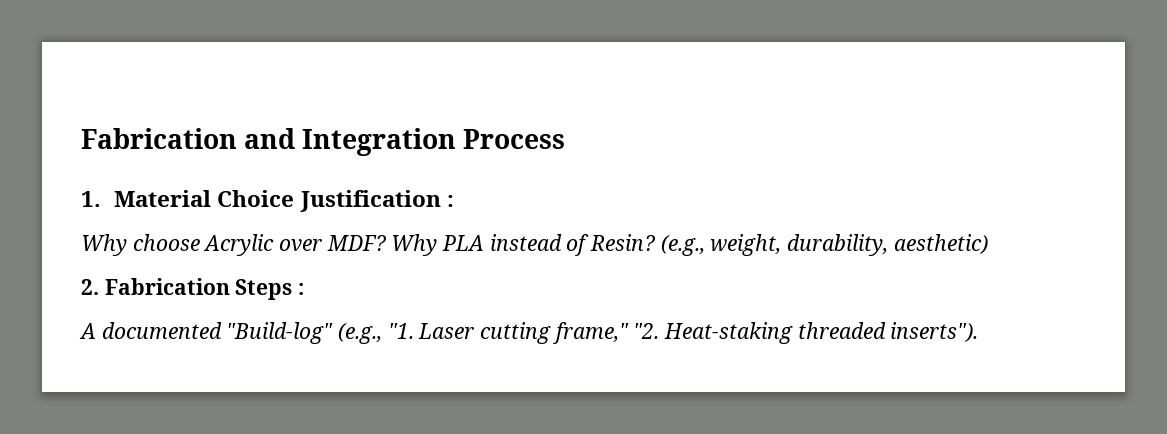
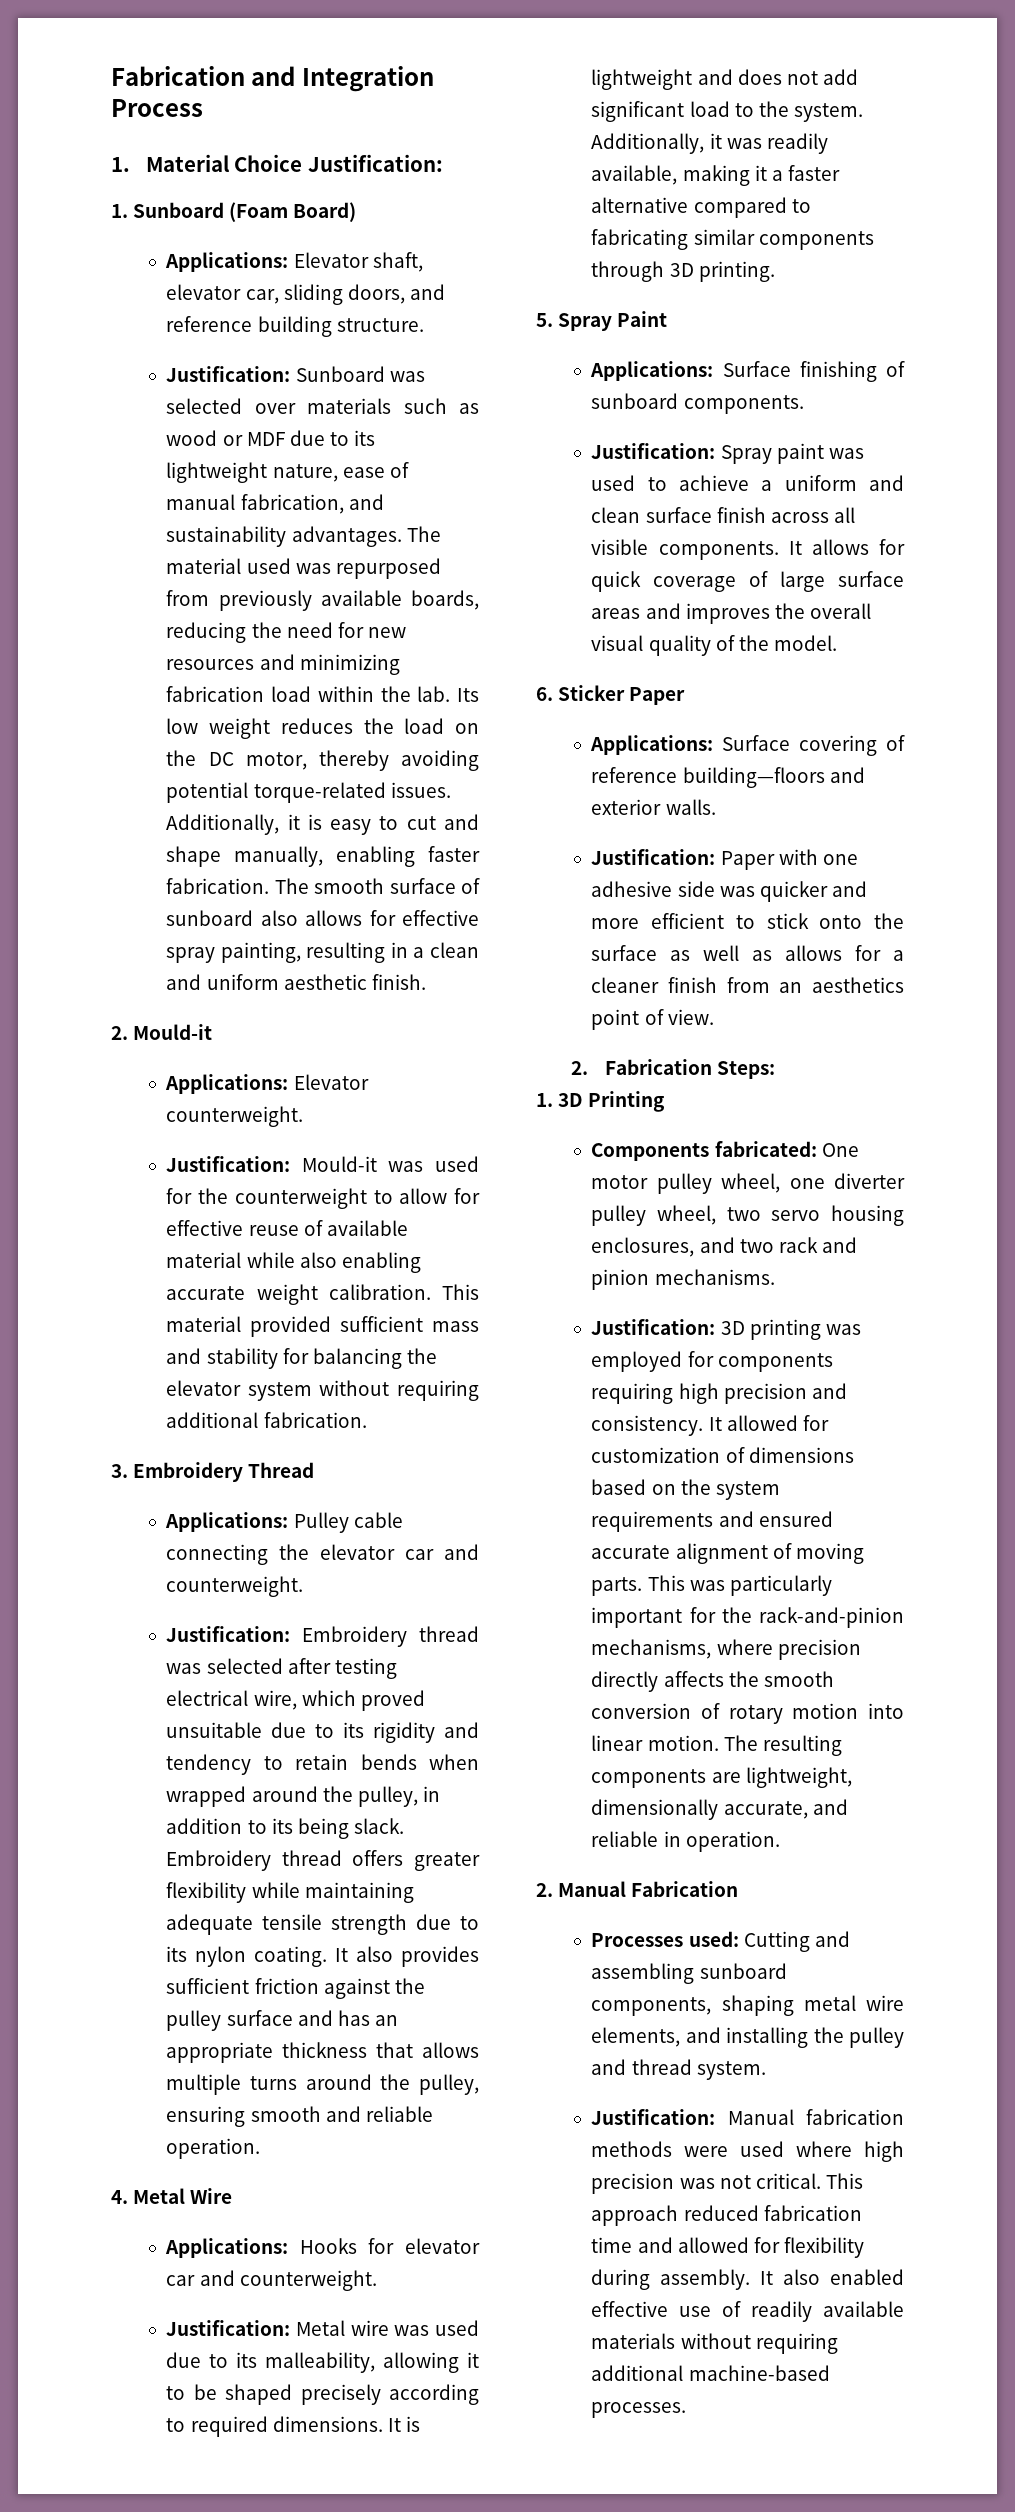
- 1. Material Choice Justification :
- Why choose Acrylic over MDF? Why PLA instead of Resin? (e.g., weight, durability, aesthetic)
- 2. Fabrication Steps :
- A documented "Build-log" (e.g., "1. Laser cutting frame," "2. Heat-staking threaded inserts").
+ 1. Material Choice Justification:
+ 1. Sunboard (Foam Board)
+ Applications: Elevator shaft, elevator car, sliding doors, and reference building structure.
+ Justification: Sunboard was selected over materials such as wood or MDF due to its lightweight nature, ease of manual fabrication, and sustainability advantages. The material used was repurposed from previously available boards, reducing the need for new resources and minimizing fabrication load within the lab. Its low weight reduces the load on the DC motor, thereby avoiding potential torque-related issues. Additionally, it is easy to cut and shape manually, enabling faster fabrication. The smooth surface of sunboard also allows for effective spray painting, resulting in a clean and uniform aesthetic finish.
+ 2. Mould-it
+ Applications: Elevator counterweight.
+ Justification: Mould-it was used for the counterweight to allow for effective reuse of available material while also enabling accurate weight calibration. This material provided sufficient mass and stability for balancing the elevator system without requiring additional fabrication.
+ 3. Embroidery Thread
+ Applications: Pulley cable connecting the elevator car and counterweight.
+ Justification: Embroidery thread was selected after testing electrical wire, which proved unsuitable due to its rigidity and tendency to retain bends when wrapped around the pulley, in addition to its being slack. Embroidery thread offers greater flexibility while maintaining adequate tensile strength due to its nylon coating. It also provides sufficient friction against the pulley surface and has an appropriate thickness that allows multiple turns around the pulley, ensuring smooth and reliable operation.
+ 4. Metal Wire
+ Applications: Hooks for elevator car and counterweight.
+ Justification: Metal wire was used due to its malleability, allowing it to be shaped precisely according to required dimensions. It is lightweight and does not add significant load to the system. Additionally, it was readily available, making it a faster alternative compared to fabricating similar components through 3D printing.
+ 5. Spray Paint
+ Applications: Surface finishing of sunboard components.
+ Justification: Spray paint was used to achieve a uniform and clean surface finish across all visible components. It allows for quick coverage of large surface areas and improves the overall visual quality of the model.
+ 6. Sticker Paper
+ Applications: Surface covering of reference building—floors and exterior walls.
+ Justification: Paper with one adhesive side was quicker and more efficient to stick onto the surface as well as allows for a cleaner finish from an aesthetics point of view.
+ 2. Fabrication Steps:
+ 1. 3D Printing
+ Components fabricated: One motor pulley wheel, one diverter pulley wheel, two servo housing enclosures, and two rack and pinion mechanisms.
+ Justification: 3D printing was employed for components requiring high precision and consistency. It allowed for customization of dimensions based on the system requirements and ensured accurate alignment of moving parts. This was particularly important for the rack-and-pinion mechanisms, where precision directly affects the smooth conversion of rotary motion into linear motion. The resulting components are lightweight, dimensionally accurate, and reliable in operation.
+ 2. Manual Fabrication
+ Processes used: Cutting and assembling sunboard components, shaping metal wire elements, and installing the pulley and thread system.
+ Justification: Manual fabrication methods were used where high precision was not critical. This approach reduced fabrication time and allowed for flexibility during assembly. It also enabled effective use of readily available materials without requiring additional machine-based processes.

